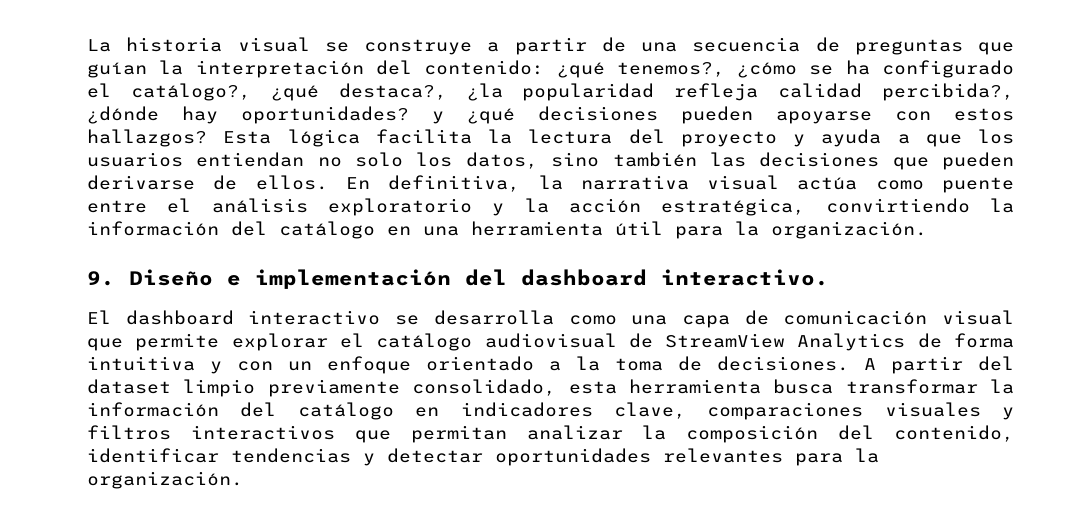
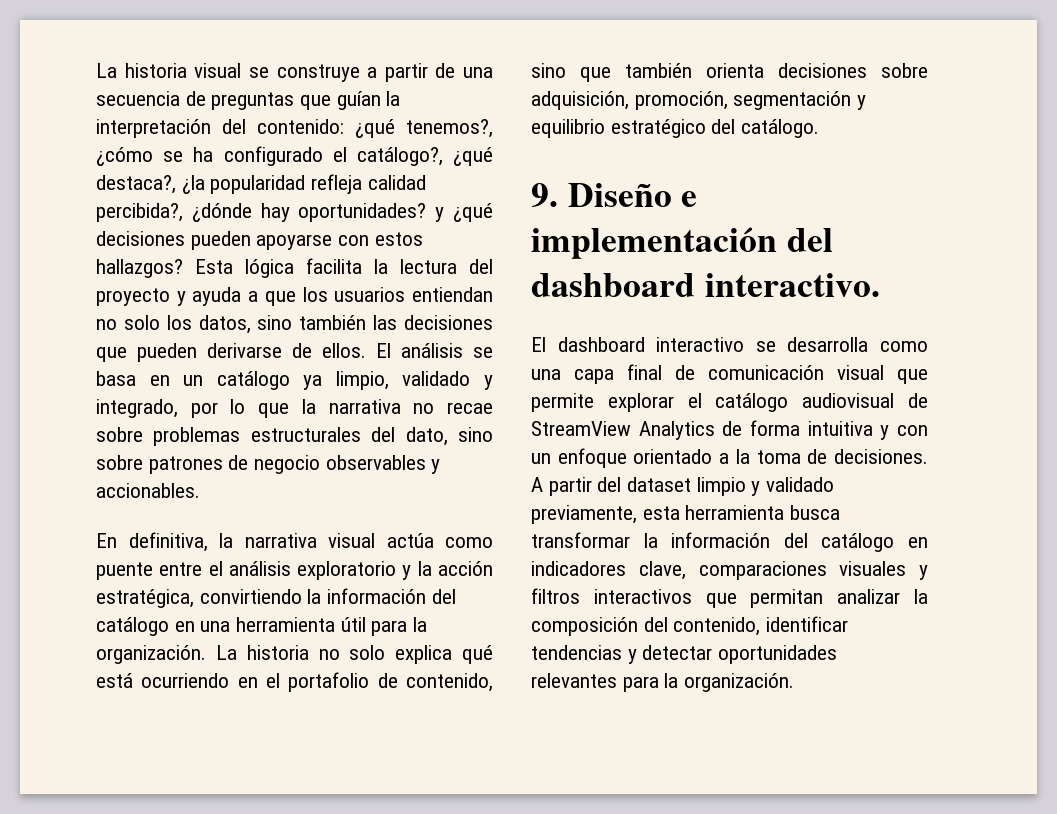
- Esta lógica facilita la lectura del proyecto y ayuda a que los usuarios entiendan no solo los datos, sino también las decisiones que pueden derivarse de ellos. En definitiva, la narrativa visual actúa como puente entre el análisis exploratorio y la acción estratégica, convirtiendo la información del catálogo en una herramienta útil para la organización.
+ Esta lógica facilita la lectura del proyecto y ayuda a que los usuarios entiendan no solo los datos, sino también las decisiones que pueden derivarse de ellos. El análisis se basa en un catálogo ya limpio, validado y integrado, por lo que la narrativa no recae sobre problemas estructurales del dato, sino sobre patrones de negocio observables y accionables.
+ En definitiva, la narrativa visual actúa como puente entre el análisis exploratorio y la acción estratégica, convirtiendo la información del catálogo en una herramienta útil para la organización. La historia no solo explica qué está ocurriendo en el portafolio de contenido, sino que también orienta decisiones sobre adquisición, promoción, segmentación y equilibrio estratégico del catálogo.
- El dashboard interactivo se desarrolla como una capa de comunicación visual que permite explorar el catálogo audiovisual de StreamView Analytics de forma intuitiva y con un enfoque orientado a la toma de decisiones.
+ El dashboard interactivo se desarrolla como una capa final de comunicación visual que permite explorar el catálogo audiovisual de StreamView Analytics de forma intuitiva y con un enfoque orientado a la toma de decisiones.
- A partir del dataset limpio previamente consolidado, esta herramienta busca transformar la información del catálogo en indicadores clave, comparaciones visuales y filtros interactivos que permitan analizar la composición del contenido, identificar tendencias y detectar oportunidades relevantes para la organización.
+ A partir del dataset limpio y validado previamente, esta herramienta busca transformar la información del catálogo en indicadores clave, comparaciones visuales y filtros interactivos que permitan analizar la composición del contenido, identificar tendencias y detectar oportunidades relevantes para la organización.

